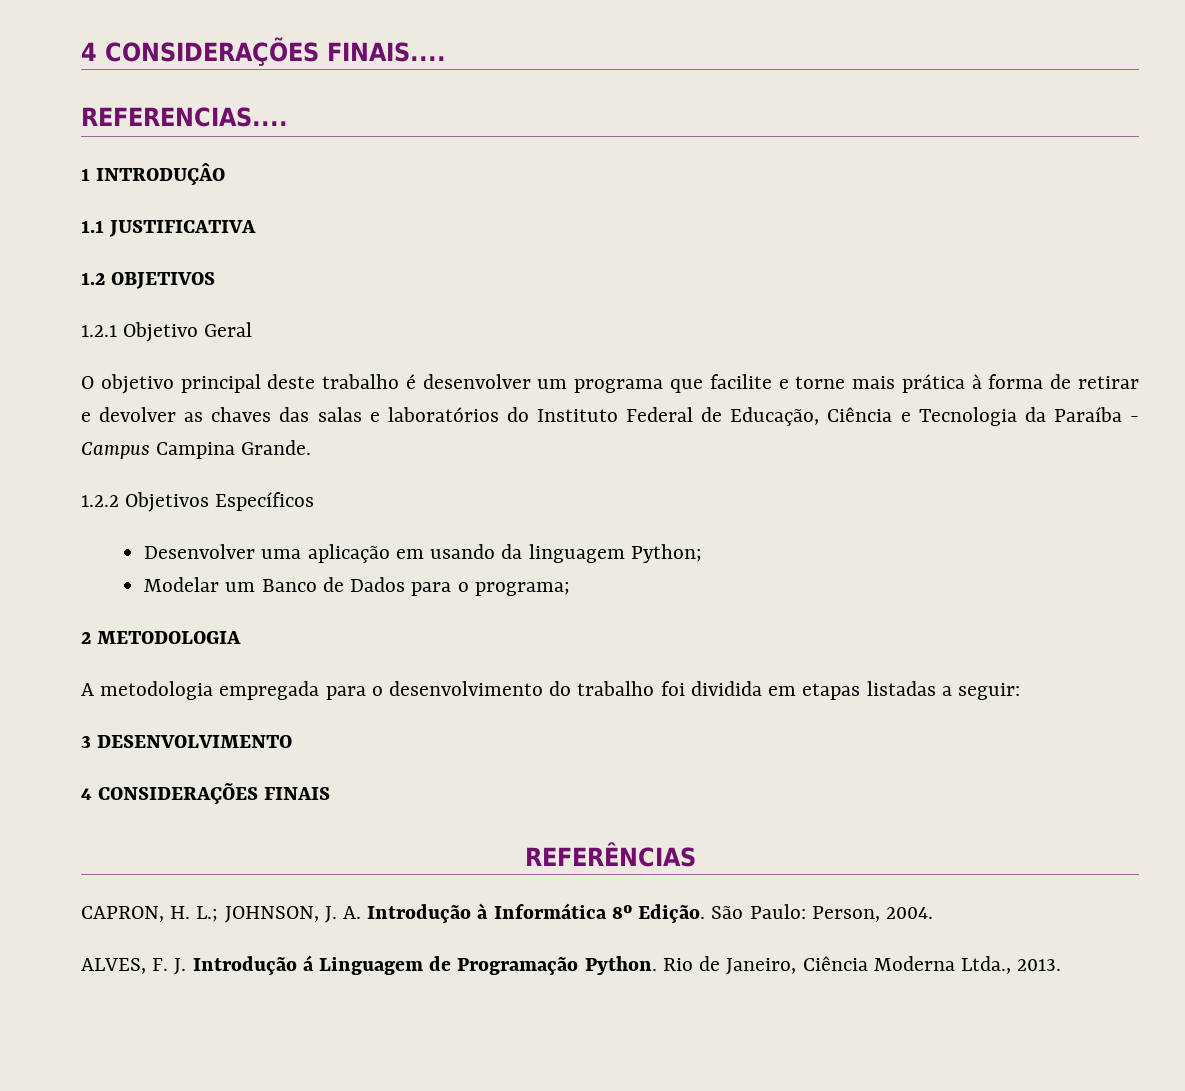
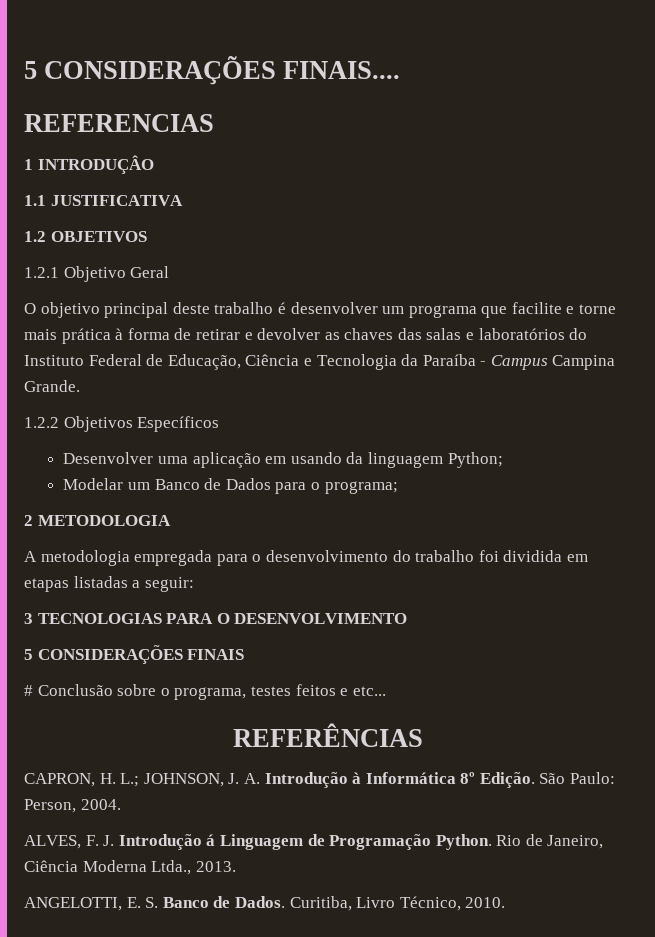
- 4 CONSIDERAÇÕES FINAIS....
+ 5 CONSIDERAÇÕES FINAIS....
- REFERENCIAS....
+ REFERENCIAS
- 3 DESENVOLVIMENTO
+ 3 TECNOLOGIAS PARA O DESENVOLVIMENTO
- 4 CONSIDERAÇÕES FINAIS
+ 5 CONSIDERAÇÕES FINAIS
+ # Conclusão sobre o programa, testes feitos e etc...
+ ANGELOTTI, E. S. Banco de Dados. Curitiba, Livro Técnico, 2010.

